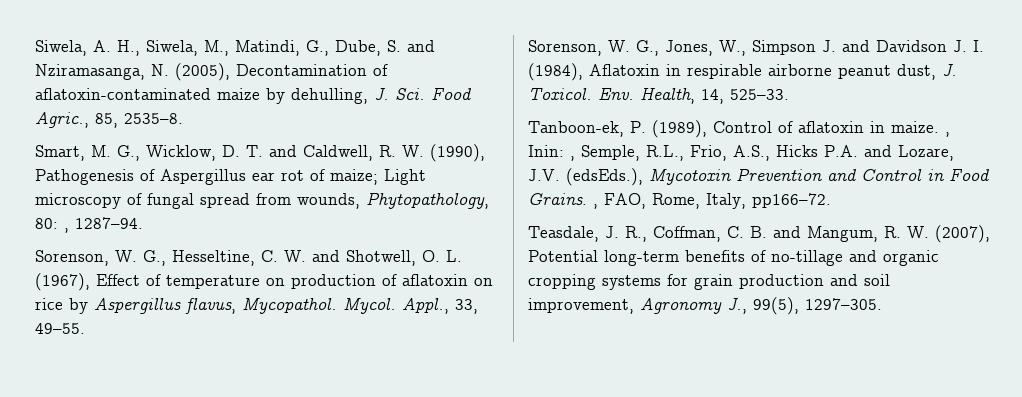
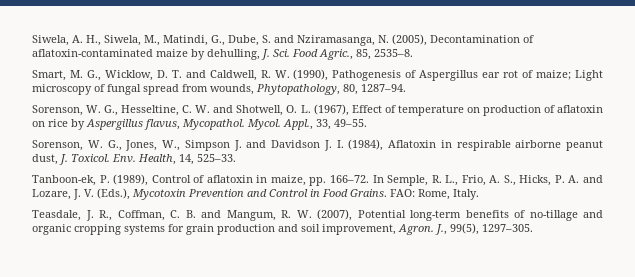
- Smart, M. G., Wicklow, D. T. and Caldwell, R. W. (1990), Pathogenesis of Aspergillus ear rot of maize; Light microscopy of fungal spread from wounds, Phytopathology, 80: , 1287–94.
+ Smart, M. G., Wicklow, D. T. and Caldwell, R. W. (1990), Pathogenesis of Aspergillus ear rot of maize; Light microscopy of fungal spread from wounds, Phytopathology, 80, 1287–94.
- Tanboon-ek, P. (1989), Control of aflatoxin in maize. , Inin: , Semple, R.L., Frio, A.S., Hicks P.A. and Lozare, J.V. (edsEds.), Mycotoxin Prevention and Control in Food Grains. , FAO, Rome, Italy, pp166–72.
+ Tanboon-ek, P. (1989), Control of aflatoxin in maize, pp. 166–72. In Semple, R. L., Frio, A. S., Hicks, P. A. and Lozare, J. V. (Eds.), Mycotoxin Prevention and Control in Food Grains. FAO: Rome, Italy.
- Teasdale, J. R., Coffman, C. B. and Mangum, R. W. (2007), Potential long-term benefits of no-tillage and organic cropping systems for grain production and soil improvement, Agronomy J., 99(5), 1297–305.
+ Teasdale, J. R., Coffman, C. B. and Mangum, R. W. (2007), Potential long-term benefits of no-tillage and organic cropping systems for grain production and soil improvement, Agron. J., 99(5), 1297–305.

